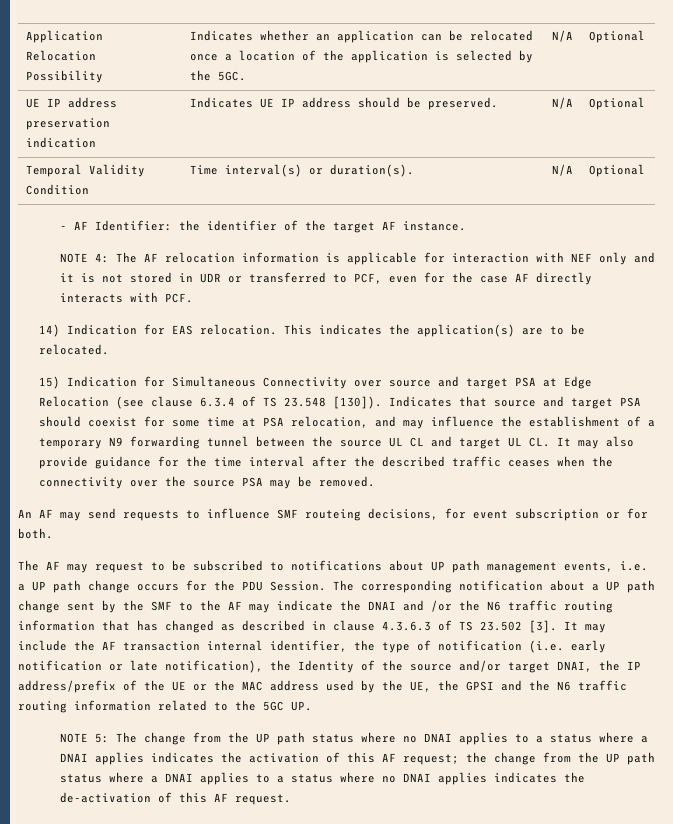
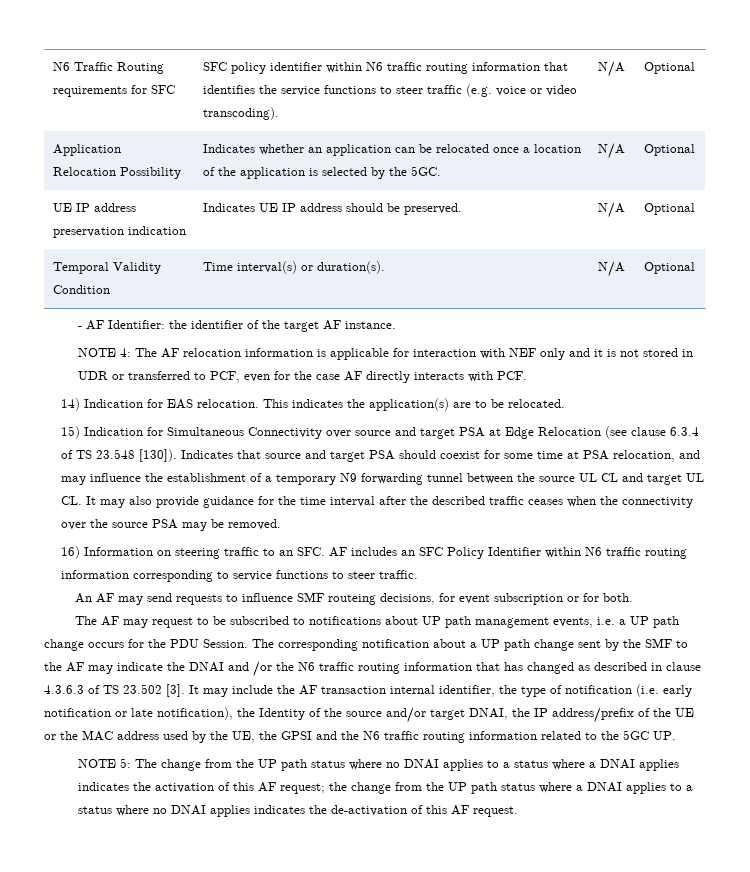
+ N6 Traffic Routing requirements for SFC | SFC policy identifier within N6 traffic routing information that identifies the service functions to steer traffic (e.g. voice or video transcoding). | N/A | Optional
+ 16) Information on steering traffic to an SFC. AF includes an SFC Policy Identifier within N6 traffic routing information corresponding to service functions to steer traffic.

